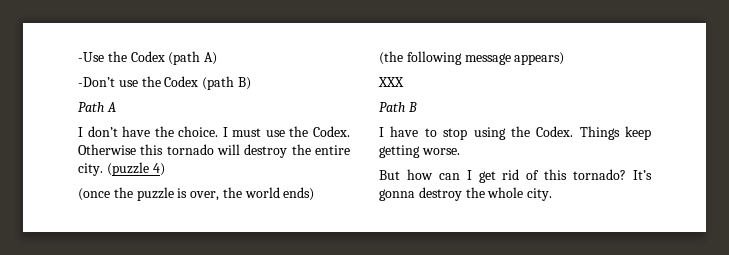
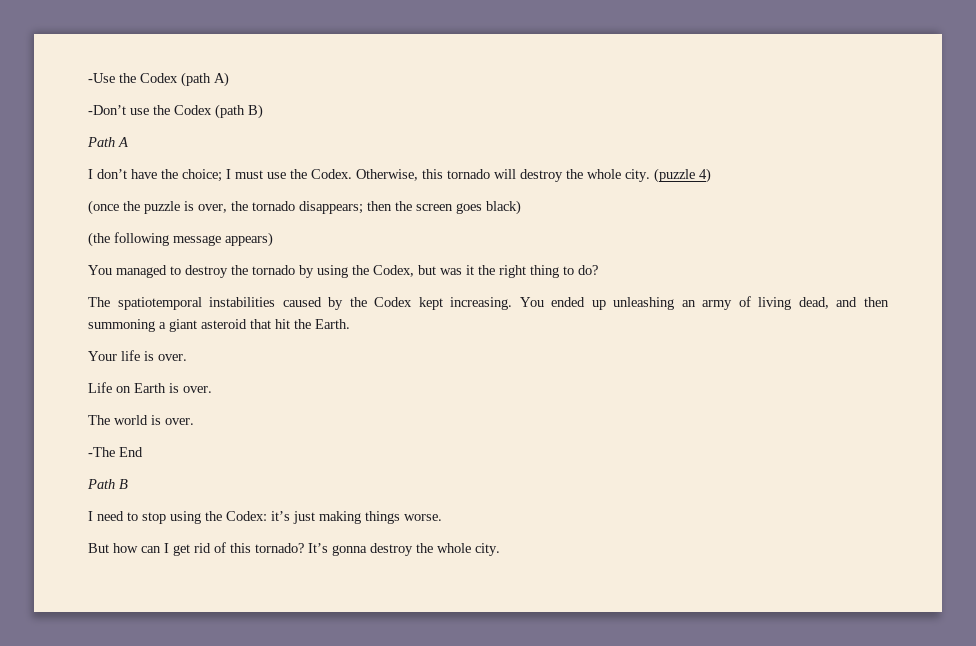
- I don’t have the choice. I must use the Codex.
+ I don’t have the choice; I must use the Codex.
- Otherwise this tornado will destroy the entire city.
+ Otherwise, this tornado will destroy the whole city.
- (once the puzzle is over, the world ends)
+ (once the puzzle is over, the tornado disappears; then the screen goes black)
  (the following message appears)
- XXX
+ You managed to destroy the tornado by using the Codex, but was it the right thing to do?
+ The spatiotemporal instabilities caused by the Codex kept increasing. You ended up unleashing an army of living dead, and then summoning a giant asteroid that hit the Earth.
+ Your life is over.
+ Life on Earth is over.
+ The world is over.
+ -The End
- I have to stop using the Codex. Things keep getting worse.
+ I need to stop using the Codex: it’s just making things worse.

